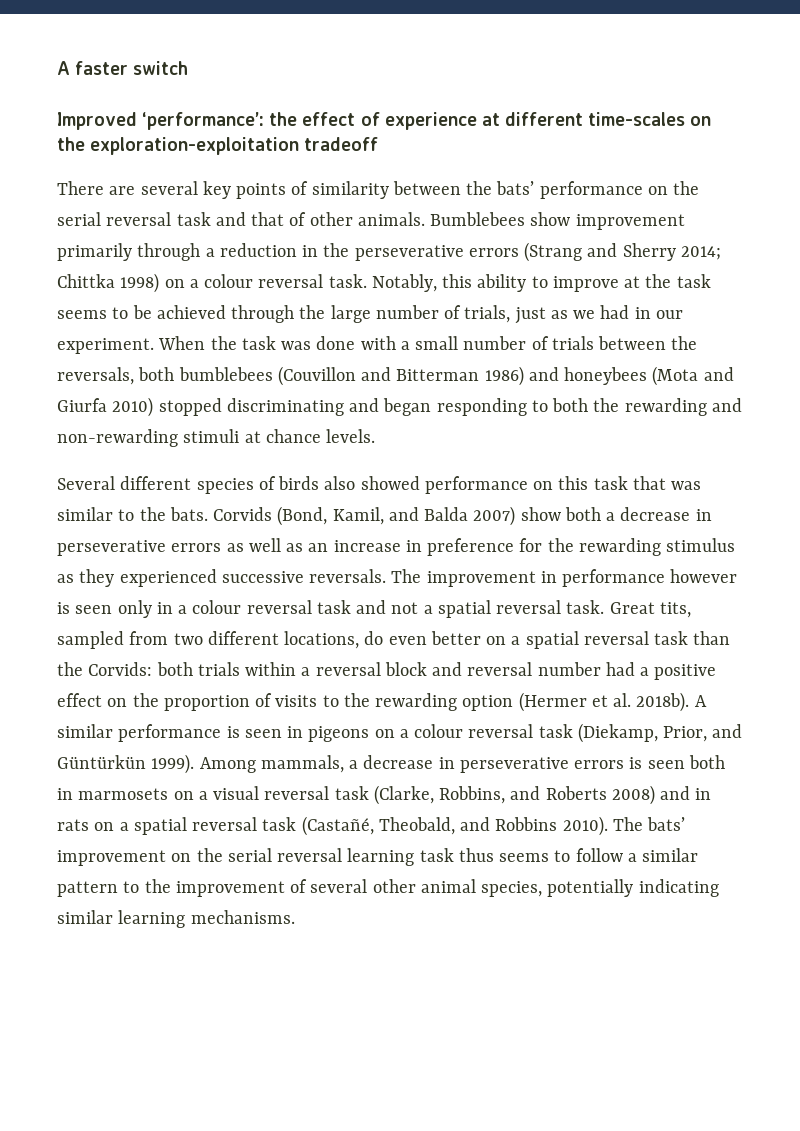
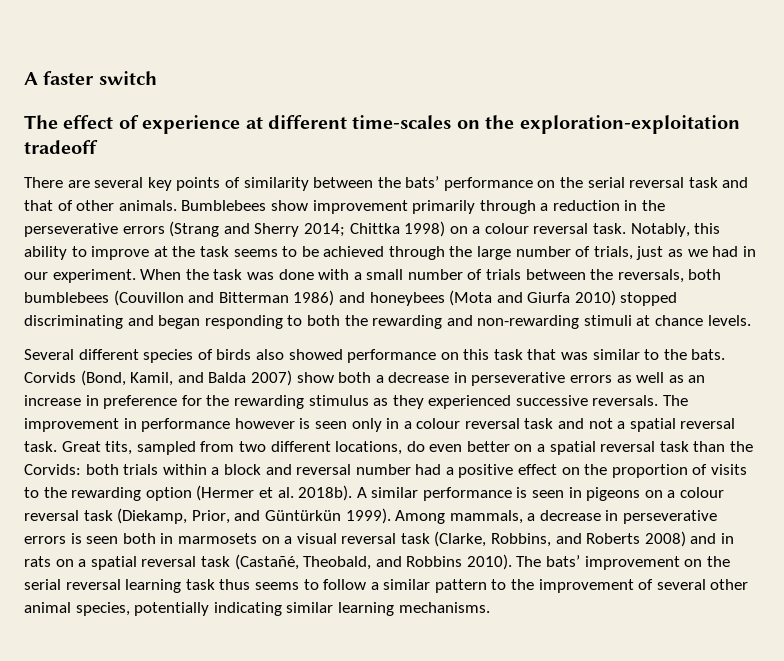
- Improved ‘performance’: the effect of experience at different time-scales on the exploration-exploitation tradeoff
+ The effect of experience at different time-scales on the exploration-exploitation tradeoff
- Great tits, sampled from two different locations, do even better on a spatial reversal task than the Corvids: both trials within a reversal block and reversal number had a positive effect on the proportion of visits to the rewarding option (Hermer et al. 2018b).
+ Great tits, sampled from two different locations, do even better on a spatial reversal task than the Corvids: both trials within a block and reversal number had a positive effect on the proportion of visits to the rewarding option (Hermer et al. 2018b).

